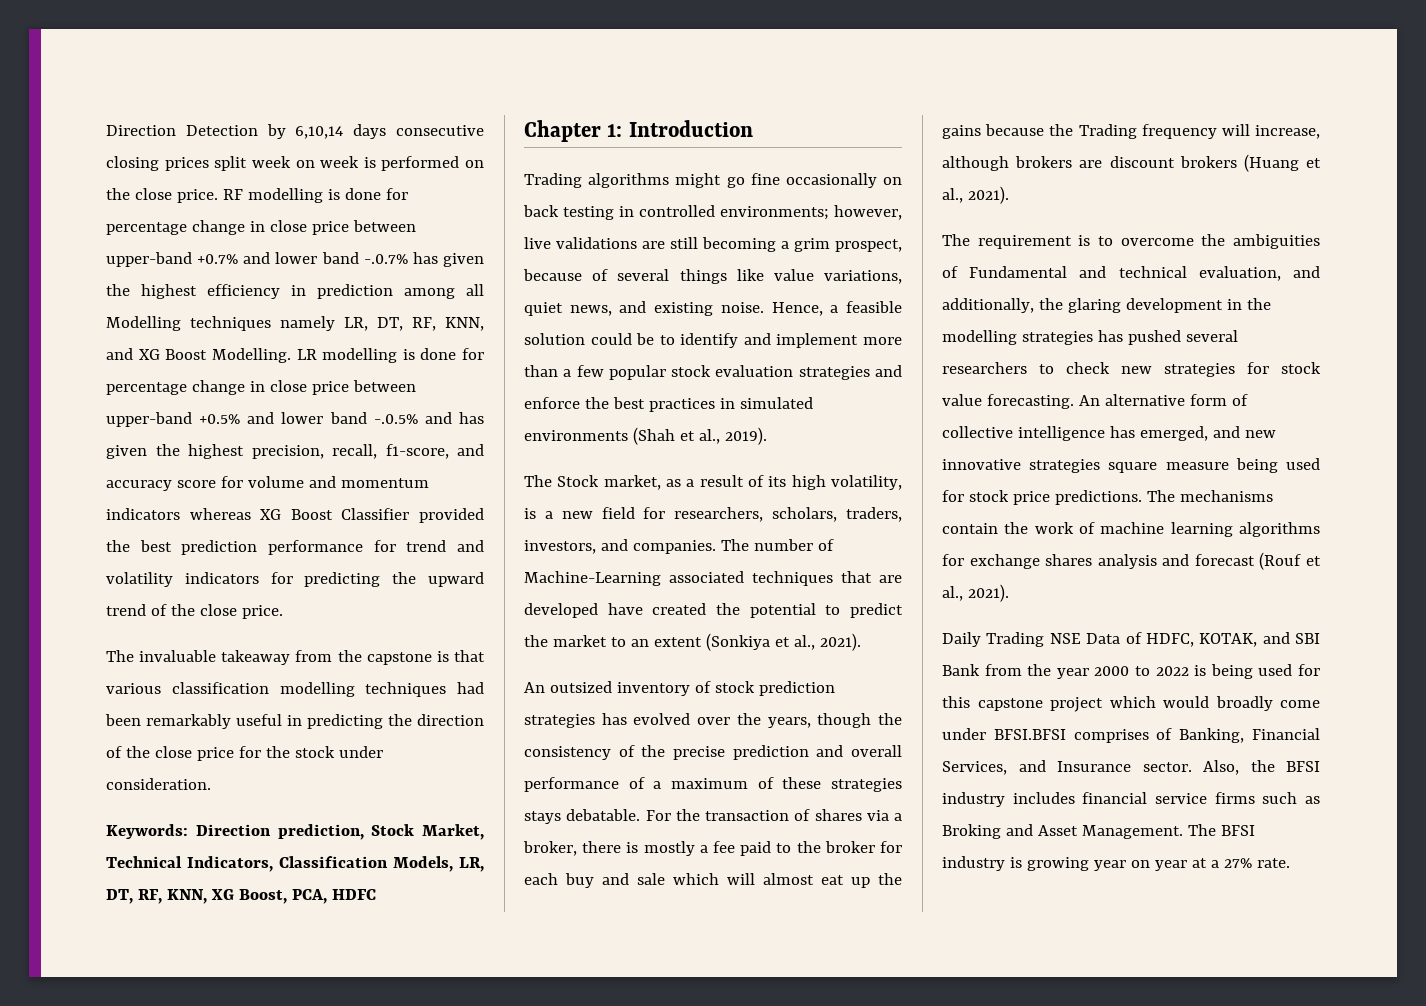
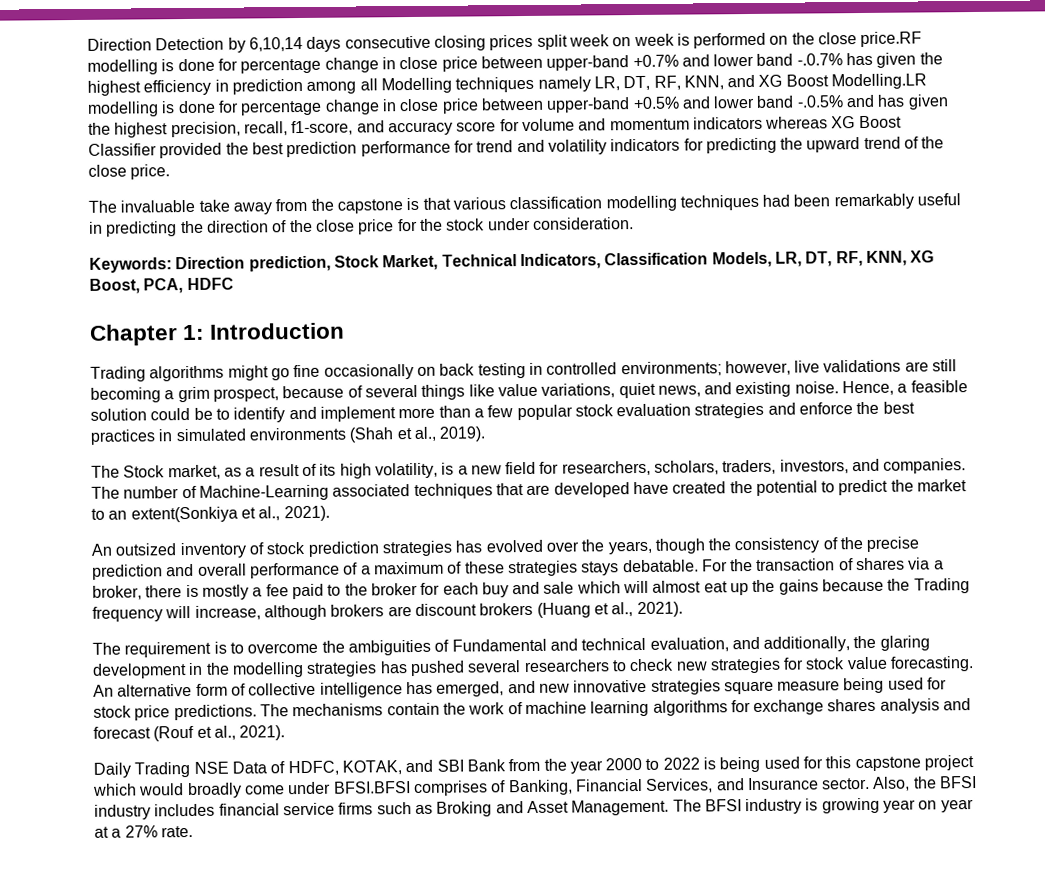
- Direction Detection by 6,10,14 days consecutive closing prices split week on week is performed on the close price. RF modelling is done for percentage change in close price between upper-band +0.7% and lower band -.0.7% has given the highest efficiency in prediction among all Modelling techniques namely LR, DT, RF, KNN, and XG Boost Modelling. LR modelling is done for percentage change in close price between upper-band +0.5% and lower band -.0.5% and has given the highest precision, recall, f1-score, and accuracy score for volume and momentum indicators whereas XG Boost Classifier provided the best prediction performance for trend and volatility indicators for predicting the upward trend of the close price.
+ Direction Detection by 6,10,14 days consecutive closing prices split week on week is performed on the close price.RF modelling is done for percentage change in close price between upper-band +0.7% and lower band -.0.7% has given the highest efficiency in prediction among all Modelling techniques namely LR, DT, RF, KNN, and XG Boost Modelling.LR modelling is done for percentage change in close price between upper-band +0.5% and lower band -.0.5% and has given the highest precision, recall, f1-score, and accuracy score for volume and momentum indicators whereas XG Boost Classifier provided the best prediction performance for trend and volatility indicators for predicting the upward trend of the close price.
- The invaluable takeaway from the capstone is that various classification modelling techniques had been remarkably useful in predicting the direction of the close price for the stock under consideration.
+ The invaluable take away from the capstone is that various classification modelling techniques had been remarkably useful in predicting the direction of the close price for the stock under consideration.
- The number of Machine-Learning associated techniques that are developed have created the potential to predict the market to an extent (Sonkiya et al., 2021).
+ The number of Machine-Learning associated techniques that are developed have created the potential to predict the market to an extent(Sonkiya et al., 2021).

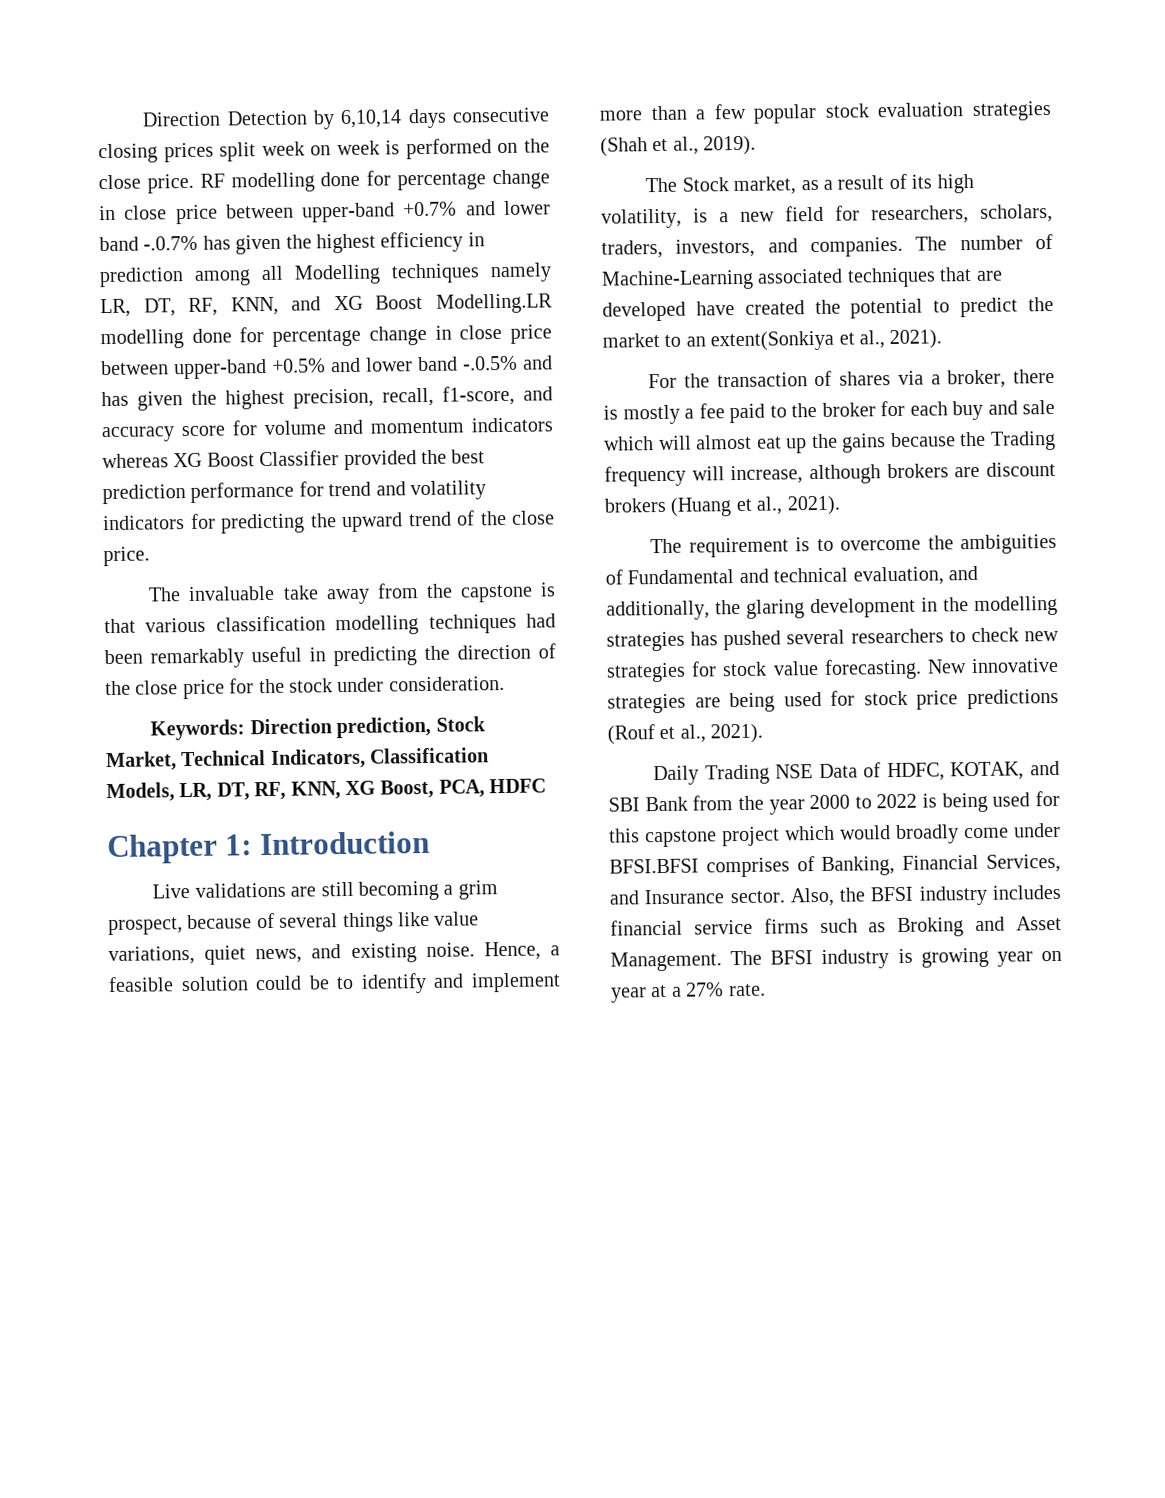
- Direction Detection by 6,10,14 days consecutive closing prices split week on week is performed on the close price.RF modelling is done for percentage change in close price between upper-band +0.7% and lower band -.0.7% has given the highest efficiency in prediction among all Modelling techniques namely LR, DT, RF, KNN, and XG Boost Modelling.LR modelling is done for percentage change in close price between upper-band +0.5% and lower band -.0.5% and has given the highest precision, recall, f1-score, and accuracy score for volume and momentum indicators whereas XG Boost Classifier provided the best prediction performance for trend and volatility indicators for predicting the upward trend of the close price.
+ Direction Detection by 6,10,14 days consecutive closing prices split week on week is performed on the close price. RF modelling done for percentage change in close price between upper-band +0.7% and lower band -.0.7% has given the highest efficiency in prediction among all Modelling techniques namely LR, DT, RF, KNN, and XG Boost Modelling.LR modelling done for percentage change in close price between upper-band +0.5% and lower band -.0.5% and has given the highest precision, recall, f1-score, and accuracy score for volume and momentum indicators whereas XG Boost Classifier provided the best prediction performance for trend and volatility indicators for predicting the upward trend of the close price.
- Trading algorithms might go fine occasionally on back testing in controlled environments; however, live validations are still becoming a grim prospect, because of several things like value variations, quiet news, and existing noise.
+ Live validations are still becoming a grim prospect, because of several things like value variations, quiet news, and existing noise.
- Hence, a feasible solution could be to identify and implement more than a few popular stock evaluation strategies and enforce the best practices in simulated environments (Shah et al., 2019).
+ Hence, a feasible solution could be to identify and implement more than a few popular stock evaluation strategies (Shah et al., 2019).
- An outsized inventory of stock prediction strategies has evolved over the years, though the consistency of the precise prediction and overall performance of a maximum of these strategies stays debatable.
- An alternative form of collective intelligence has emerged, and new innovative strategies square measure being used for stock price predictions. The mechanisms contain the work of machine learning algorithms for exchange shares analysis and forecast (Rouf et al., 2021).
+ New innovative strategies are being used for stock price predictions (Rouf et al., 2021).

